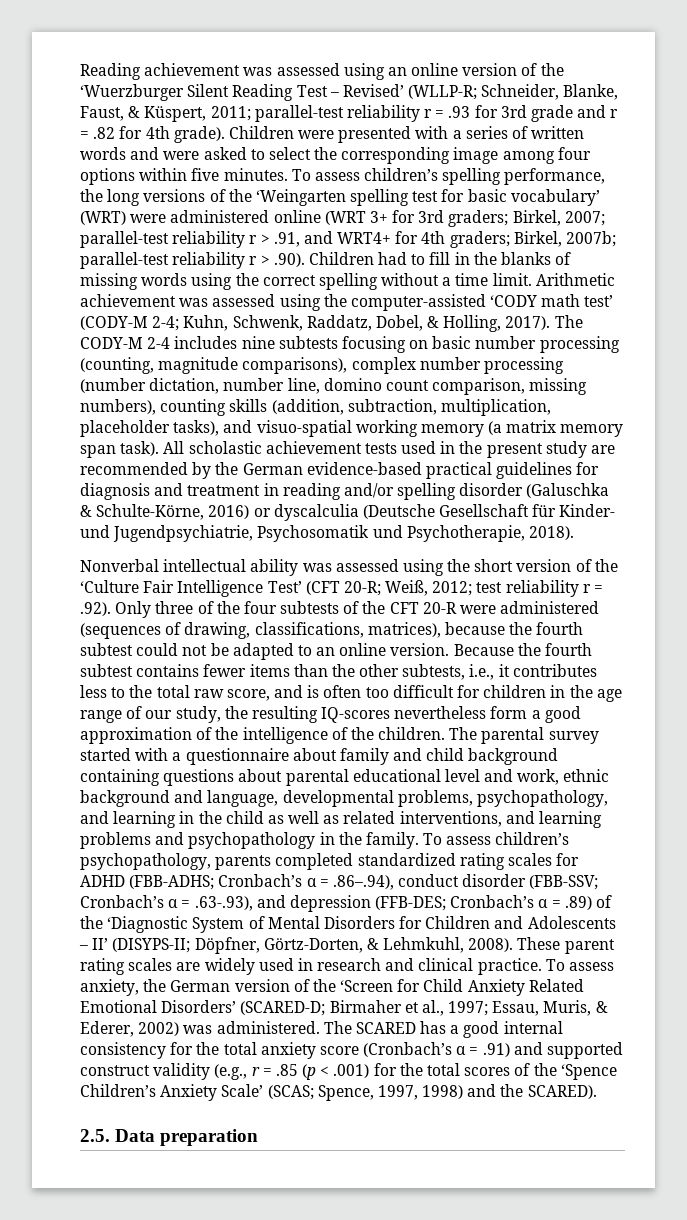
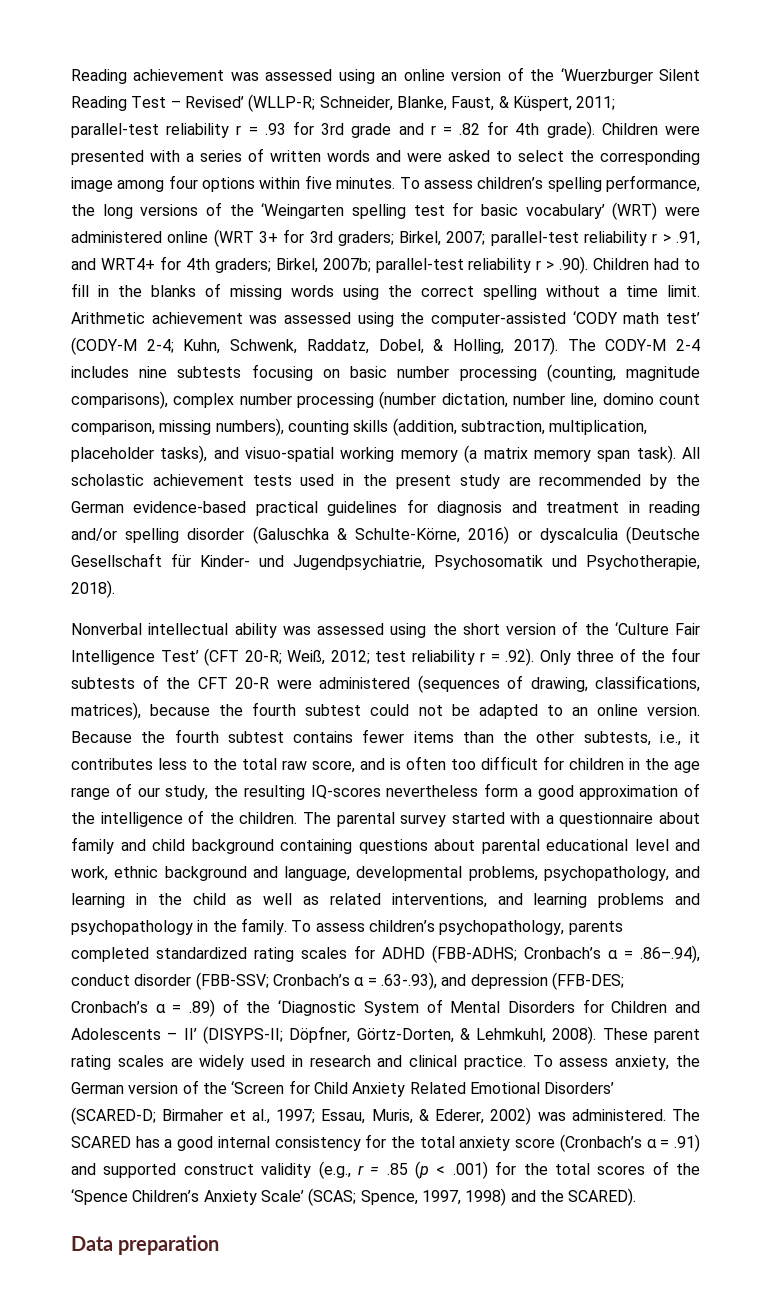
- 2.5. Data preparation
+ Data preparation

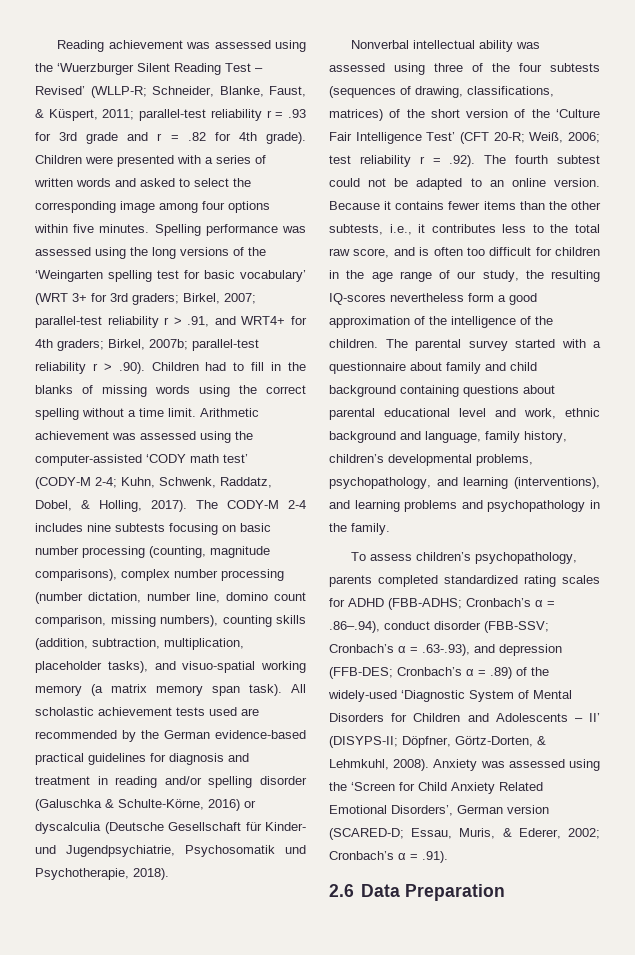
- Reading achievement was assessed using an online version of the ‘Wuerzburger Silent Reading Test – Revised’ (WLLP-R; Schneider, Blanke, Faust, & Küspert, 2011; parallel-test reliability r = .93 for 3rd grade and r = .82 for 4th grade).
+ Reading achievement was assessed using the ‘Wuerzburger Silent Reading Test – Revised’ (WLLP-R; Schneider, Blanke, Faust, & Küspert, 2011; parallel-test reliability r = .93 for 3rd grade and r = .82 for 4th grade).
- Children were presented with a series of written words and were asked to select the corresponding image among four options within five minutes.
+ Children were presented with a series of written words and asked to select the corresponding image among four options within five minutes.
- To assess children’s spelling performance, the long versions of the ‘Weingarten spelling test for basic vocabulary’ (WRT) were administered online (WRT 3+ for 3rd graders; Birkel, 2007; parallel-test reliability r > .91, and WRT4+ for 4th graders; Birkel, 2007b; parallel-test reliability r > .90). Children had to fill in the blanks of missing words using the correct spelling without a time limit.
+ Spelling performance was assessed using the long versions of the ‘Weingarten spelling test for basic vocabulary’ (WRT 3+ for 3rd graders; Birkel, 2007; parallel-test reliability r > .91, and WRT4+ for 4th graders; Birkel, 2007b; parallel-test reliability r > .90). Children had to fill in the blanks of missing words using the correct spelling without a time limit.
- All scholastic achievement tests used in the present study are recommended by the German evidence-based practical guidelines for diagnosis and treatment in reading and/or spelling disorder (Galuschka & Schulte-Körne, 2016) or dyscalculia (Deutsche Gesellschaft für Kinder- und Jugendpsychiatrie, Psychosomatik und Psychotherapie, 2018).
+ All scholastic achievement tests used are recommended by the German evidence-based practical guidelines for diagnosis and treatment in reading and/or spelling disorder (Galuschka & Schulte-Körne, 2016) or dyscalculia (Deutsche Gesellschaft für Kinder- und Jugendpsychiatrie, Psychosomatik und Psychotherapie, 2018).
- Nonverbal intellectual ability was assessed using the short version of the ‘Culture Fair Intelligence Test’ (CFT 20-R; Weiß, 2012; test reliability r = .92). Only three of the four subtests of the CFT 20-R were administered (sequences of drawing, classifications, matrices), because the fourth subtest could not be adapted to an online version.
+ Nonverbal intellectual ability was assessed using three of the four subtests (sequences of drawing, classifications, matrices) of the short version of the ‘Culture Fair Intelligence Test’ (CFT 20-R; Weiß, 2006; test reliability r = .92). The fourth subtest could not be adapted to an online version.
- Because the fourth subtest contains fewer items than the other subtests, i.e., it contributes less to the total raw score, and is often too difficult for children in the age range of our study, the resulting IQ-scores nevertheless form a good approximation of the intelligence of the children.
+ Because it contains fewer items than the other subtests, i.e., it contributes less to the total raw score, and is often too difficult for children in the age range of our study, the resulting IQ-scores nevertheless form a good approximation of the intelligence of the children.
- The parental survey started with a questionnaire about family and child background containing questions about parental educational level and work, ethnic background and language, developmental problems, psychopathology, and learning in the child as well as related interventions, and learning problems and psychopathology in the family. To assess children’s psychopathology, parents completed standardized rating scales for ADHD (FBB-ADHS;
+ The parental survey started with a questionnaire about family and child background containing questions about parental educational level and work, ethnic background and language, family history, children’s developmental problems, psychopathology, and learning (interventions), and learning problems and psychopathology in the family.
+ To assess children’s psychopathology, parents completed standardized rating scales for ADHD (FBB-ADHS;
- Cronbach’s α = .89) of the ‘Diagnostic System of Mental Disorders for Children and Adolescents – II’ (DISYPS-II;
+ Cronbach’s α = .89) of the widely-used ‘Diagnostic System of Mental Disorders for Children and Adolescents – II’ (DISYPS-II;
- These parent rating scales are widely used in research and clinical practice. To assess anxiety, the German version of the ‘Screen for Child Anxiety Related Emotional Disorders’ (SCARED-D; Birmaher et al., 1997; Essau, Muris, & Ederer, 2002) was administered. The SCARED has a good internal consistency for the total anxiety score (Cronbach’s α = .91) and supported construct validity (e.g., r = .85 (p < .001) for the total scores of the ‘Spence Children’s Anxiety Scale’ (SCAS; Spence, 1997, 1998) and the SCARED).
- Data preparation
+ Anxiety was assessed using the ‘Screen for Child Anxiety Related Emotional Disorders’, German version (SCARED-D; Essau, Muris, & Ederer, 2002; Cronbach’s α = .91).
+ 2.6 Data Preparation

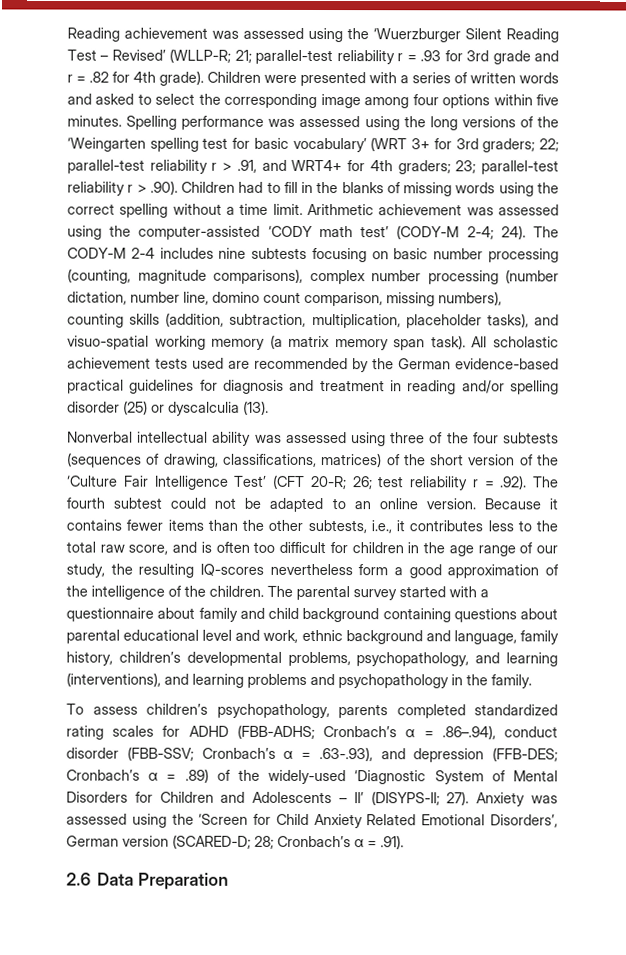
- Reading achievement was assessed using the ‘Wuerzburger Silent Reading Test – Revised’ (WLLP-R; Schneider, Blanke, Faust, & Küspert, 2011; parallel-test reliability r = .93 for 3rd grade and r = .82 for 4th grade).
+ Reading achievement was assessed using the ‘Wuerzburger Silent Reading Test – Revised’ (WLLP-R; 21; parallel-test reliability r = .93 for 3rd grade and r = .82 for 4th grade).
- Spelling performance was assessed using the long versions of the ‘Weingarten spelling test for basic vocabulary’ (WRT 3+ for 3rd graders; Birkel, 2007; parallel-test reliability r > .91, and WRT4+ for 4th graders; Birkel, 2007b; parallel-test reliability r > .90). Children had to fill in the blanks of missing words using the correct spelling without a time limit.
+ Spelling performance was assessed using the long versions of the ‘Weingarten spelling test for basic vocabulary’ (WRT 3+ for 3rd graders; 22; parallel-test reliability r > .91, and WRT4+ for 4th graders; 23; parallel-test reliability r > .90). Children had to fill in the blanks of missing words using the correct spelling without a time limit.
- Arithmetic achievement was assessed using the computer-assisted ‘CODY math test’ (CODY-M 2-4; Kuhn, Schwenk, Raddatz, Dobel, & Holling, 2017).
+ Arithmetic achievement was assessed using the computer-assisted ‘CODY math test’ (CODY-M 2-4; 24).
- All scholastic achievement tests used are recommended by the German evidence-based practical guidelines for diagnosis and treatment in reading and/or spelling disorder (Galuschka & Schulte-Körne, 2016) or dyscalculia (Deutsche Gesellschaft für Kinder- und Jugendpsychiatrie, Psychosomatik und Psychotherapie, 2018).
+ All scholastic achievement tests used are recommended by the German evidence-based practical guidelines for diagnosis and treatment in reading and/or spelling disorder (25) or dyscalculia (13).
- Nonverbal intellectual ability was assessed using three of the four subtests (sequences of drawing, classifications, matrices) of the short version of the ‘Culture Fair Intelligence Test’ (CFT 20-R; Weiß, 2006; test reliability r = .92). The fourth subtest could not be adapted to an online version.
+ Nonverbal intellectual ability was assessed using three of the four subtests (sequences of drawing, classifications, matrices) of the short version of the ‘Culture Fair Intelligence Test’ (CFT 20-R; 26; test reliability r = .92). The fourth subtest could not be adapted to an online version.
- To assess children’s psychopathology, parents completed standardized rating scales for ADHD (FBB-ADHS; Cronbach’s α = .86–.94), conduct disorder (FBB-SSV; Cronbach’s α = .63-.93), and depression (FFB-DES; Cronbach’s α = .89) of the widely-used ‘Diagnostic System of Mental Disorders for Children and Adolescents – II’ (DISYPS-II; Döpfner, Görtz-Dorten, & Lehmkuhl, 2008).
+ To assess children’s psychopathology, parents completed standardized rating scales for ADHD (FBB-ADHS; Cronbach’s α = .86–.94), conduct disorder (FBB-SSV; Cronbach’s α = .63-.93), and depression (FFB-DES; Cronbach’s α = .89) of the widely-used ‘Diagnostic System of Mental Disorders for Children and Adolescents – II’ (DISYPS-II; 27).
- Anxiety was assessed using the ‘Screen for Child Anxiety Related Emotional Disorders’, German version (SCARED-D; Essau, Muris, & Ederer, 2002; Cronbach’s α = .91).
+ Anxiety was assessed using the ‘Screen for Child Anxiety Related Emotional Disorders’, German version (SCARED-D; 28; Cronbach’s α = .91).

